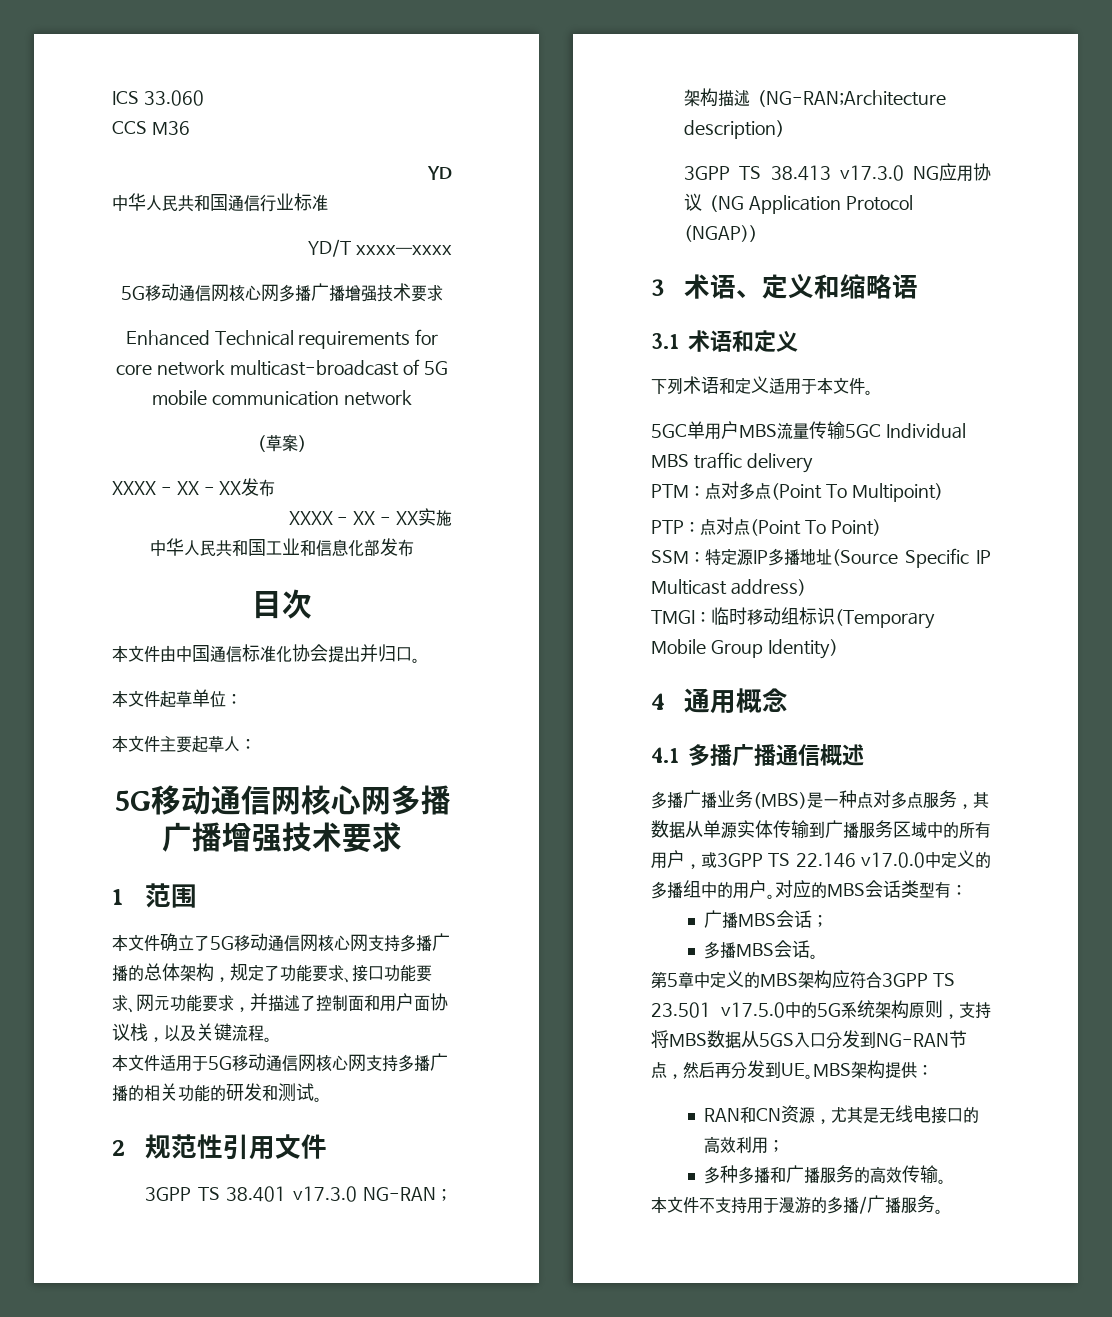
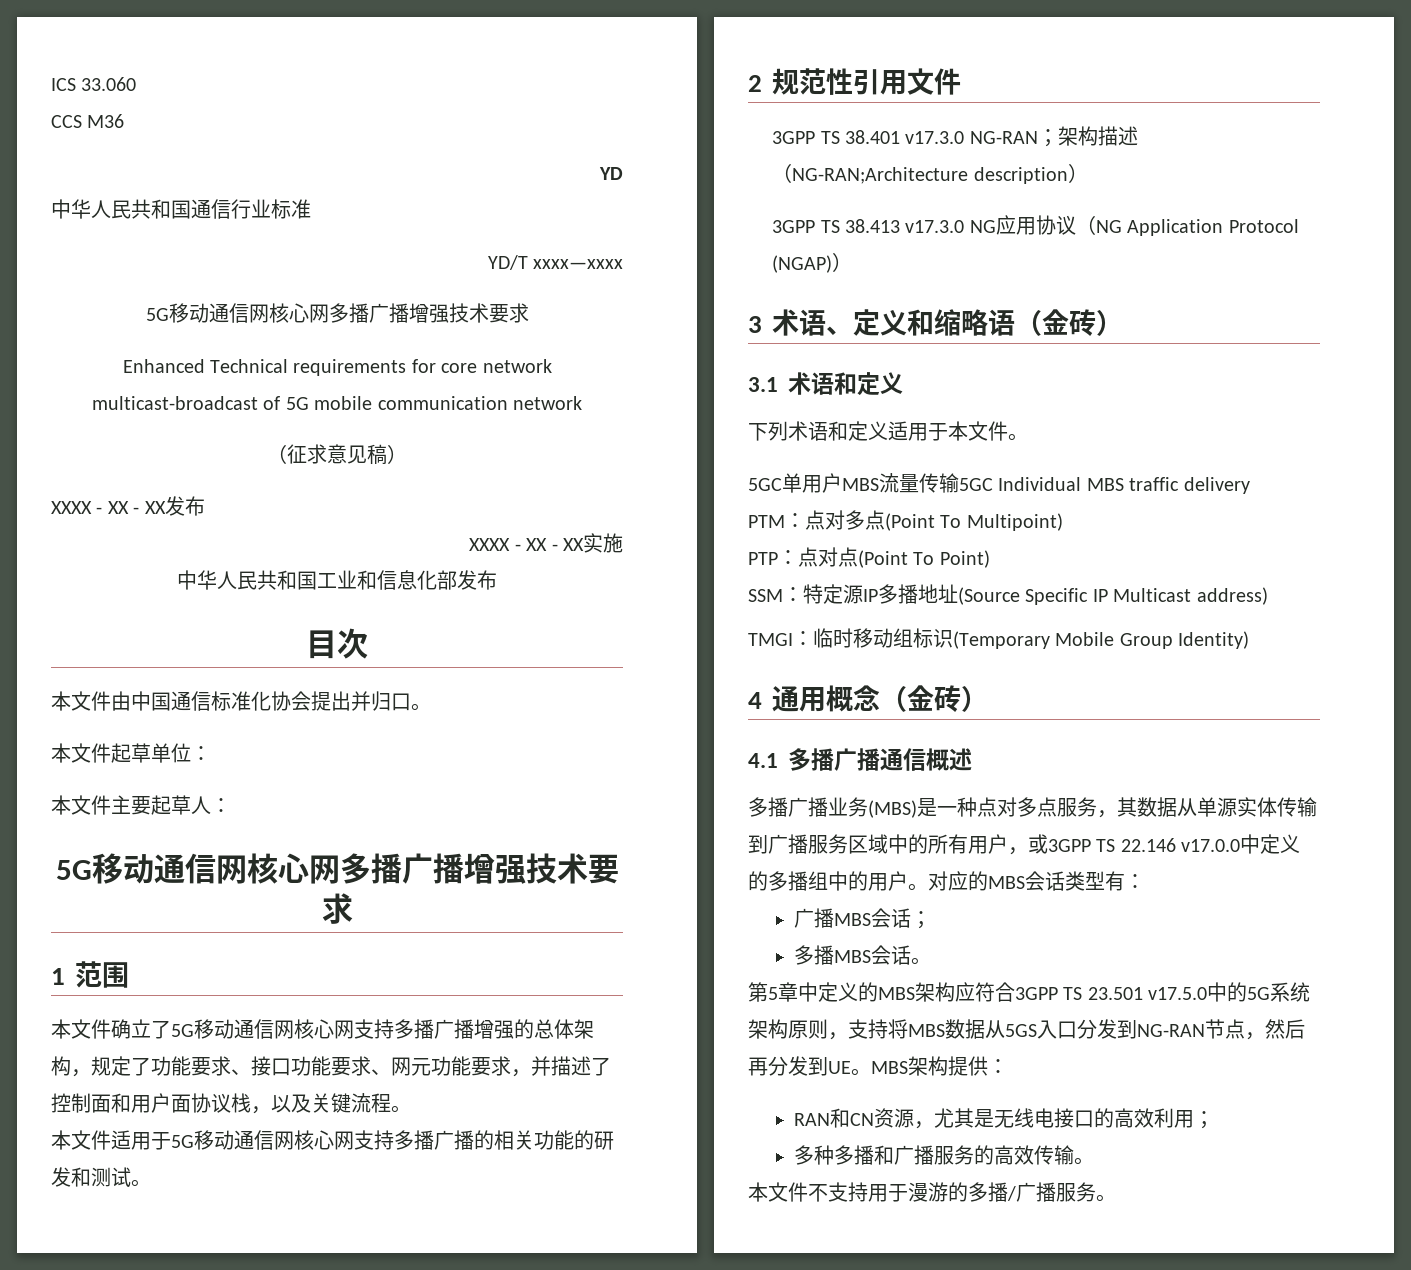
- （草案）
+ （征求意见稿）
- 本文件确立了5G移动通信网核心网支持多播广播的总体架构，规定了功能要求、接口功能要求、网元功能要求，并描述了控制面和用户面协议栈，以及关键流程。
+ 本文件确立了5G移动通信网核心网支持多播广播增强的总体架构，规定了功能要求、接口功能要求、网元功能要求，并描述了控制面和用户面协议栈，以及关键流程。
- 3术语、定义和缩略语
+ 3术语、定义和缩略语（金砖）
- 4通用概念
+ 4通用概念（金砖）

